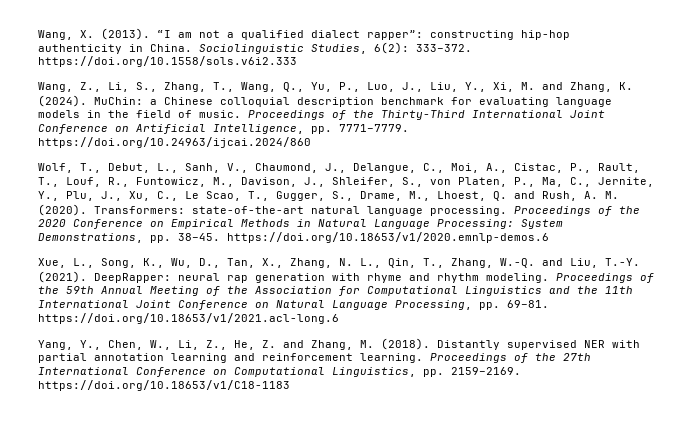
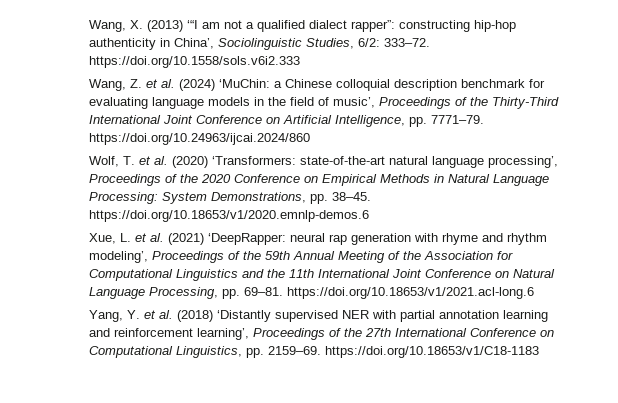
- Wang, X. (2013). “I am not a qualified dialect rapper”: constructing hip-hop authenticity in China. Sociolinguistic Studies, 6(2): 333–372. https://doi.org/10.1558/sols.v6i2.333
+ Wang, X. (2013) ‘“I am not a qualified dialect rapper”: constructing hip-hop authenticity in China’, Sociolinguistic Studies, 6/2: 333–72. https://doi.org/10.1558/sols.v6i2.333
- Wang, Z., Li, S., Zhang, T., Wang, Q., Yu, P., Luo, J., Liu, Y., Xi, M. and Zhang, K. (2024). MuChin: a Chinese colloquial description benchmark for evaluating language models in the field of music. Proceedings of the Thirty-Third International Joint Conference on Artificial Intelligence, pp. 7771–7779. https://doi.org/10.24963/ijcai.2024/860
+ Wang, Z. et al. (2024) ‘MuChin: a Chinese colloquial description benchmark for evaluating language models in the field of music’, Proceedings of the Thirty-Third International Joint Conference on Artificial Intelligence, pp. 7771–79. https://doi.org/10.24963/ijcai.2024/860
- Wolf, T., Debut, L., Sanh, V., Chaumond, J., Delangue, C., Moi, A., Cistac, P., Rault, T., Louf, R., Funtowicz, M., Davison, J., Shleifer, S., von Platen, P., Ma, C., Jernite, Y., Plu, J., Xu, C., Le Scao, T., Gugger, S., Drame, M., Lhoest, Q. and Rush, A. M. (2020). Transformers: state-of-the-art natural language processing. Proceedings of the 2020 Conference on Empirical Methods in Natural Language Processing: System Demonstrations, pp. 38–45. https://doi.org/10.18653/v1/2020.emnlp-demos.6
+ Wolf, T. et al. (2020) ‘Transformers: state-of-the-art natural language processing’, Proceedings of the 2020 Conference on Empirical Methods in Natural Language Processing: System Demonstrations, pp. 38–45. https://doi.org/10.18653/v1/2020.emnlp-demos.6
- Xue, L., Song, K., Wu, D., Tan, X., Zhang, N. L., Qin, T., Zhang, W.-Q. and Liu, T.-Y. (2021). DeepRapper: neural rap generation with rhyme and rhythm modeling. Proceedings of the 59th Annual Meeting of the Association for Computational Linguistics and the 11th International Joint Conference on Natural Language Processing, pp. 69–81. https://doi.org/10.18653/v1/2021.acl-long.6
+ Xue, L. et al. (2021) ‘DeepRapper: neural rap generation with rhyme and rhythm modeling’, Proceedings of the 59th Annual Meeting of the Association for Computational Linguistics and the 11th International Joint Conference on Natural Language Processing, pp. 69–81. https://doi.org/10.18653/v1/2021.acl-long.6
- Yang, Y., Chen, W., Li, Z., He, Z. and Zhang, M. (2018). Distantly supervised NER with partial annotation learning and reinforcement learning. Proceedings of the 27th International Conference on Computational Linguistics, pp. 2159–2169. https://doi.org/10.18653/v1/C18-1183
+ Yang, Y. et al. (2018) ‘Distantly supervised NER with partial annotation learning and reinforcement learning’, Proceedings of the 27th International Conference on Computational Linguistics, pp. 2159–69. https://doi.org/10.18653/v1/C18-1183

